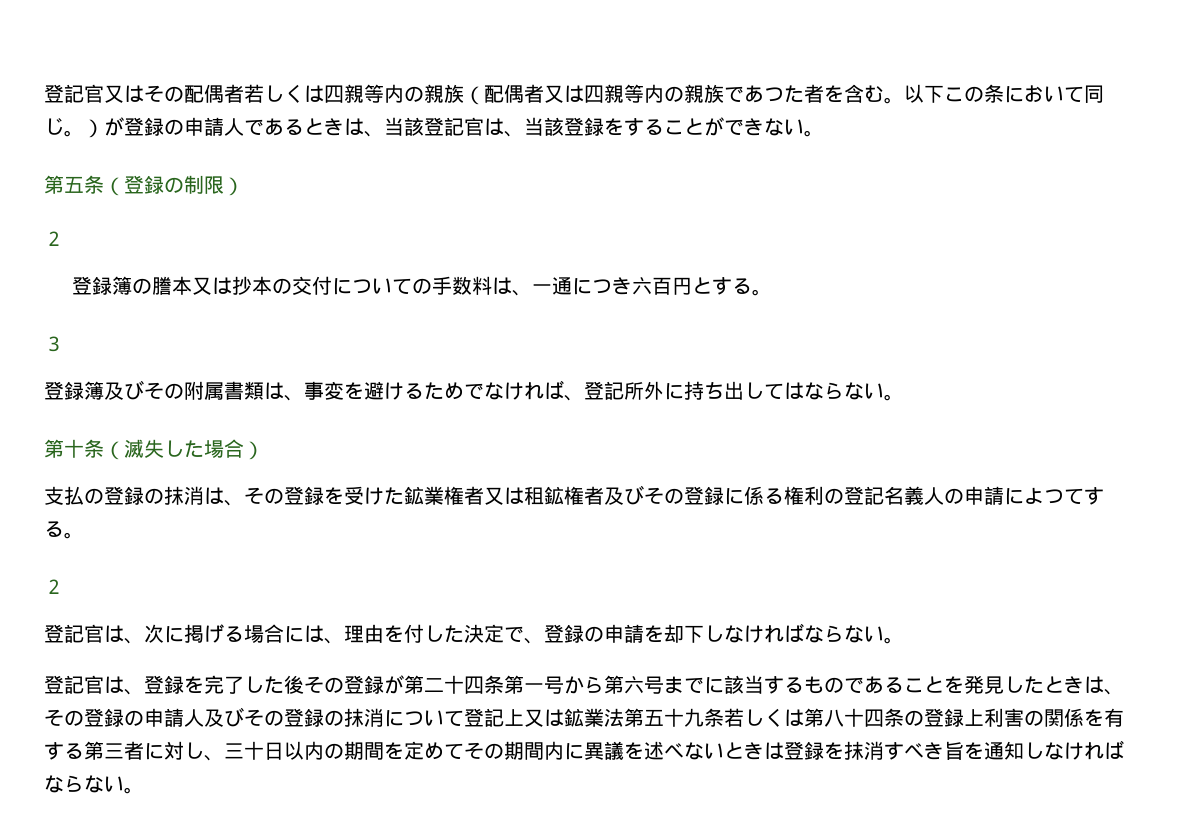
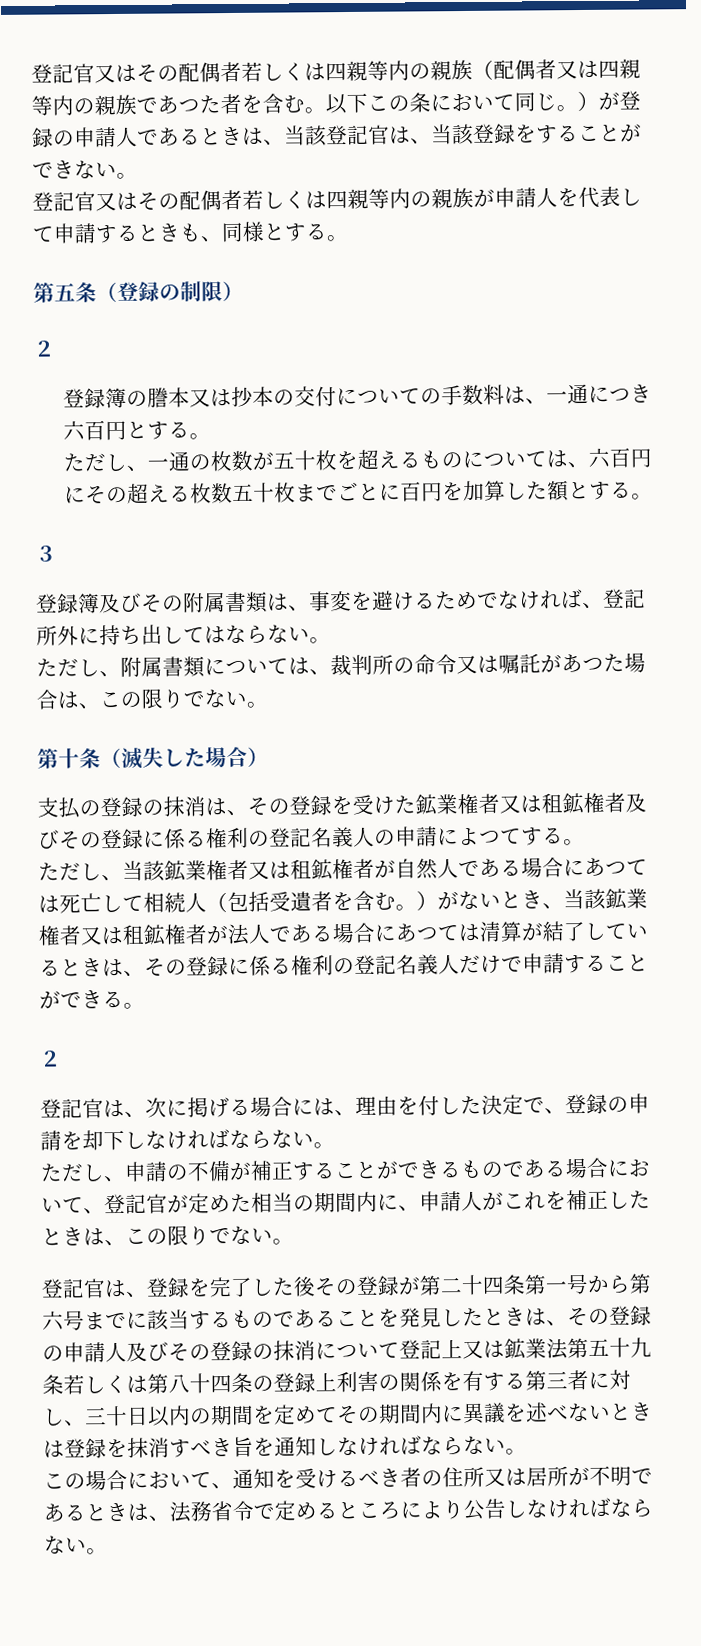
+ 登記官又はその配偶者若しくは四親等内の親族が申請人を代表して申請するときも、同様とする。
+ ただし、一通の枚数が五十枚を超えるものについては、六百円にその超える枚数五十枚までごとに百円を加算した額とする。
+ ただし、附属書類については、裁判所の命令又は嘱託があつた場合は、この限りでない。
+ ただし、当該鉱業権者又は租鉱権者が自然人である場合にあつては死亡して相続人（包括受遺者を含む。）がないとき、当該鉱業権者又は租鉱権者が法人である場合にあつては清算が結了しているときは、その登録に係る権利の登記名義人だけで申請することができる。
+ ただし、申請の不備が補正することができるものである場合において、登記官が定めた相当の期間内に、申請人がこれを補正したときは、この限りでない。
+ この場合において、通知を受けるべき者の住所又は居所が不明であるときは、法務省令で定めるところにより公告しなければならない。

